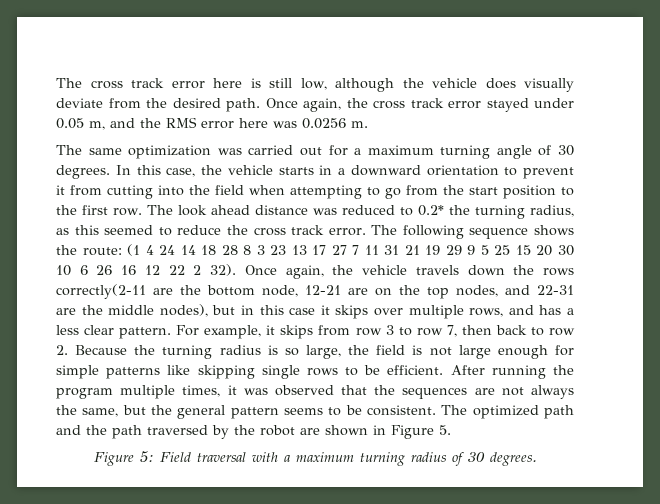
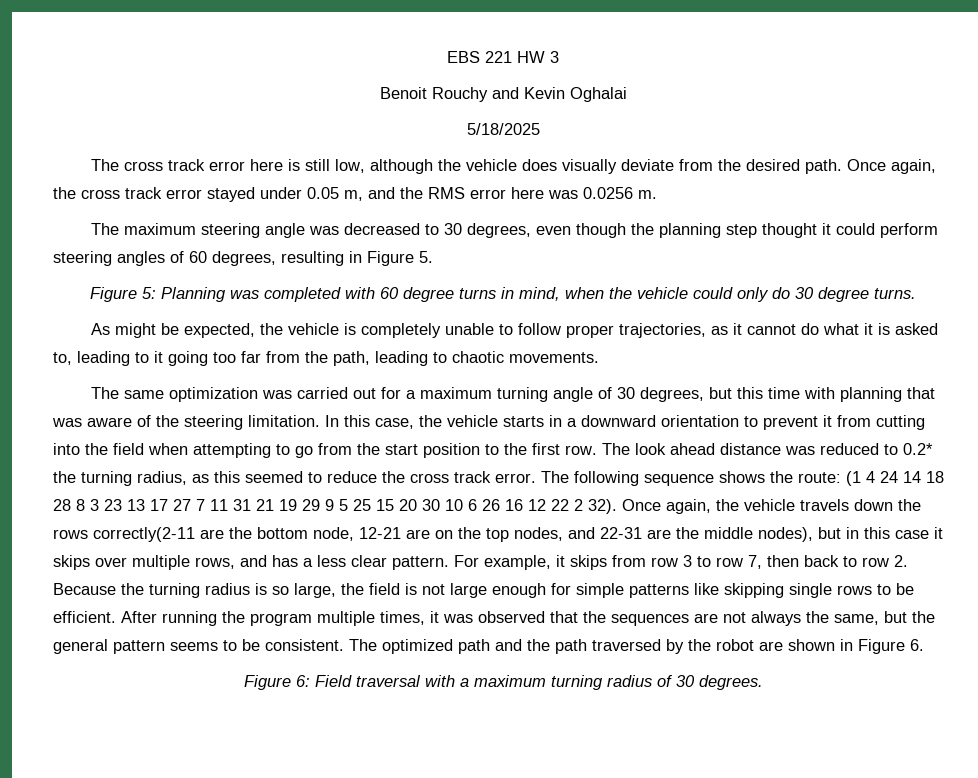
+ EBS 221 HW 3
+ Benoit Rouchy and Kevin Oghalai
+ 5/18/2025
+ The maximum steering angle was decreased to 30 degrees, even though the planning step thought it could perform steering angles of 60 degrees, resulting in Figure 5.
+ Figure 5: Planning was completed with 60 degree turns in mind, when the vehicle could only do 30 degree turns.
+ As might be expected, the vehicle is completely unable to follow proper trajectories, as it cannot do what it is asked to, leading to it going too far from the path, leading to chaotic movements.
- The same optimization was carried out for a maximum turning angle of 30 degrees.
+ The same optimization was carried out for a maximum turning angle of 30 degrees, but this time with planning that was aware of the steering limitation.
- The optimized path and the path traversed by the robot are shown in Figure 5.
- Figure 5: Field traversal with a maximum turning radius of 30 degrees.
+ The optimized path and the path traversed by the robot are shown in Figure 6.
+ Figure 6: Field traversal with a maximum turning radius of 30 degrees.

